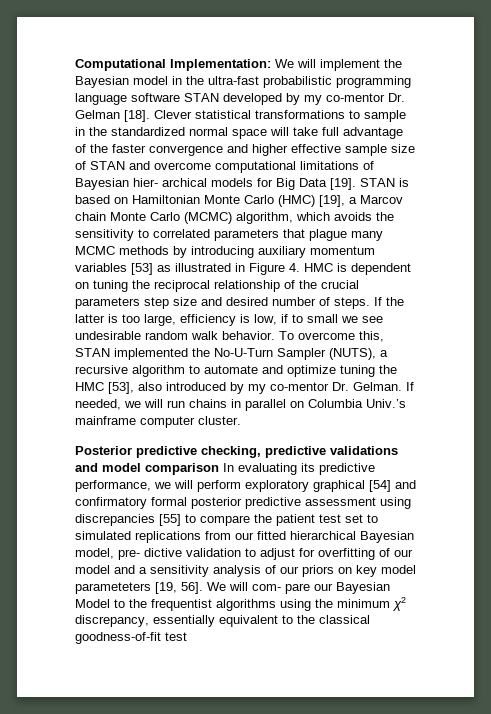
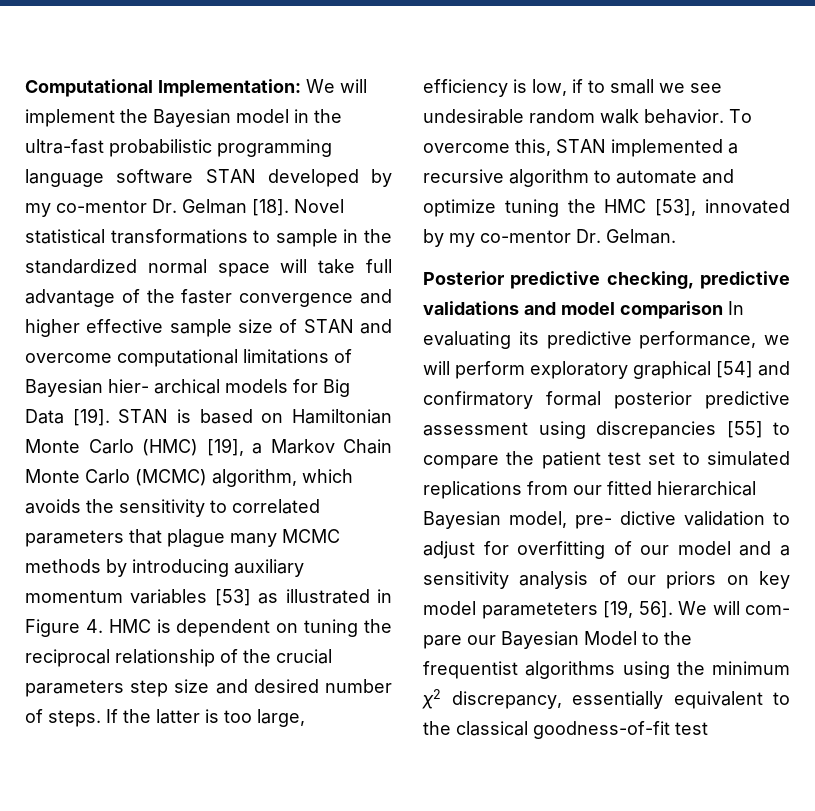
- Clever statistical transformations to sample in the standardized normal space will take full advantage of the faster convergence and higher effective sample size of STAN and overcome computational limitations of Bayesian hier- archical models for Big Data [19].
+ Novel statistical transformations to sample in the standardized normal space will take full advantage of the faster convergence and higher effective sample size of STAN and overcome computational limitations of Bayesian hier- archical models for Big Data [19].
- STAN is based on Hamiltonian Monte Carlo (HMC) [19], a Marcov chain Monte Carlo (MCMC) algorithm, which avoids the sensitivity to correlated parameters that plague many MCMC methods by introducing auxiliary momentum variables [53] as illustrated in Figure 4. HMC is dependent on tuning the reciprocal relationship of the crucial parameters step size and desired number of steps.
+ STAN is based on Hamiltonian Monte Carlo (HMC) [19], a Markov Chain Monte Carlo (MCMC) algorithm, which avoids the sensitivity to correlated parameters that plague many MCMC methods by introducing auxiliary momentum variables [53] as illustrated in Figure 4. HMC is dependent on tuning the reciprocal relationship of the crucial parameters step size and desired number of steps.
- To overcome this, STAN implemented the No-U-Turn Sampler (NUTS), a recursive algorithm to automate and optimize tuning the HMC [53], also introduced by my co-mentor Dr. Gelman. If needed, we will run chains in parallel on Columbia Univ.’s mainframe computer cluster.
+ To overcome this, STAN implemented a recursive algorithm to automate and optimize tuning the HMC [53], innovated by my co-mentor Dr. Gelman.

